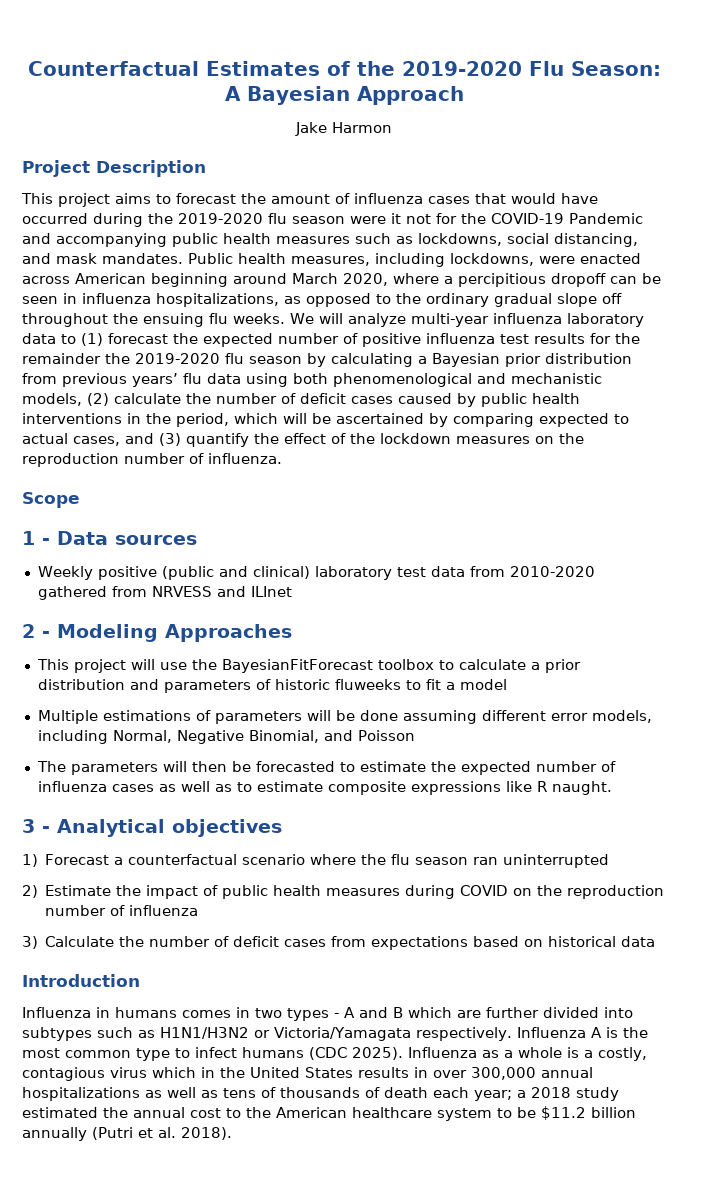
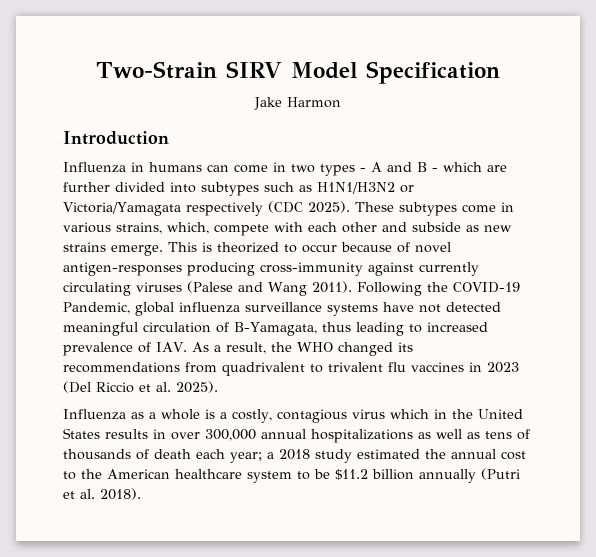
- Counterfactual Estimates of the 2019-2020 Flu Season: A Bayesian Approach
+ Two-Strain SIRV Model Specification
  Jake Harmon
- Project Description
- This project aims to forecast the amount of influenza cases that would have occurred during the 2019-2020 flu season were it not for the COVID-19 Pandemic and accompanying public health measures such as lockdowns, social distancing, and mask mandates. Public health measures, including lockdowns, were enacted across American beginning around March 2020, where a percipitious dropoff can be seen in influenza hospitalizations, as opposed to the ordinary gradual slope off throughout the ensuing flu weeks. We will analyze multi-year influenza laboratory data to (1) forecast the expected number of positive influenza test results for the remainder the 2019-2020 flu season by calculating a Bayesian prior distribution from previous years’ flu data using both phenomenological and mechanistic models, (2) calculate the number of deficit cases caused by public health interventions in the period, which will be ascertained by comparing expected to actual cases, and (3) quantify the effect of the lockdown measures on the reproduction number of influenza.
- Scope
- 1 - Data sources
- Weekly positive (public and clinical) laboratory test data from 2010-2020 gathered from NRVESS and ILInet
- 2 - Modeling Approaches
- This project will use the BayesianFitForecast toolbox to calculate a prior distribution and parameters of historic fluweeks to fit a model
- Multiple estimations of parameters will be done assuming different error models, including Normal, Negative Binomial, and Poisson
- The parameters will then be forecasted to estimate the expected number of influenza cases as well as to estimate composite expressions like R naught.
- 3 - Analytical objectives
- 1) Forecast a counterfactual scenario where the flu season ran uninterrupted
- 2) Estimate the impact of public health measures during COVID on the reproduction number of influenza
- 3) Calculate the number of deficit cases from expectations based on historical data
- Influenza in humans comes in two types - A and B which are further divided into subtypes such as H1N1/H3N2 or Victoria/Yamagata respectively. Influenza A is the most common type to infect humans (CDC 2025). Influenza as a whole is a costly, contagious virus which in the United States results in over 300,000 annual hospitalizations as well as tens of thousands of death each year;
+ Influenza in humans can come in two types - A and B - which are further divided into subtypes such as H1N1/H3N2 or Victoria/Yamagata respectively (CDC 2025). These subtypes come in various strains, which, compete with each other and subside as new strains emerge. This is theorized to occur because of novel antigen-responses producing cross-immunity against currently circulating viruses (Palese and Wang 2011). Following the COVID-19 Pandemic, global influenza surveillance systems have not detected meaningful circulation of B-Yamagata, thus leading to increased prevalence of IAV. As a result, the WHO changed its recommendations from quadrivalent to trivalent flu vaccines in 2023 (Del Riccio et al. 2025).
+ Influenza as a whole is a costly, contagious virus which in the United States results in over 300,000 annual hospitalizations as well as tens of thousands of death each year;

